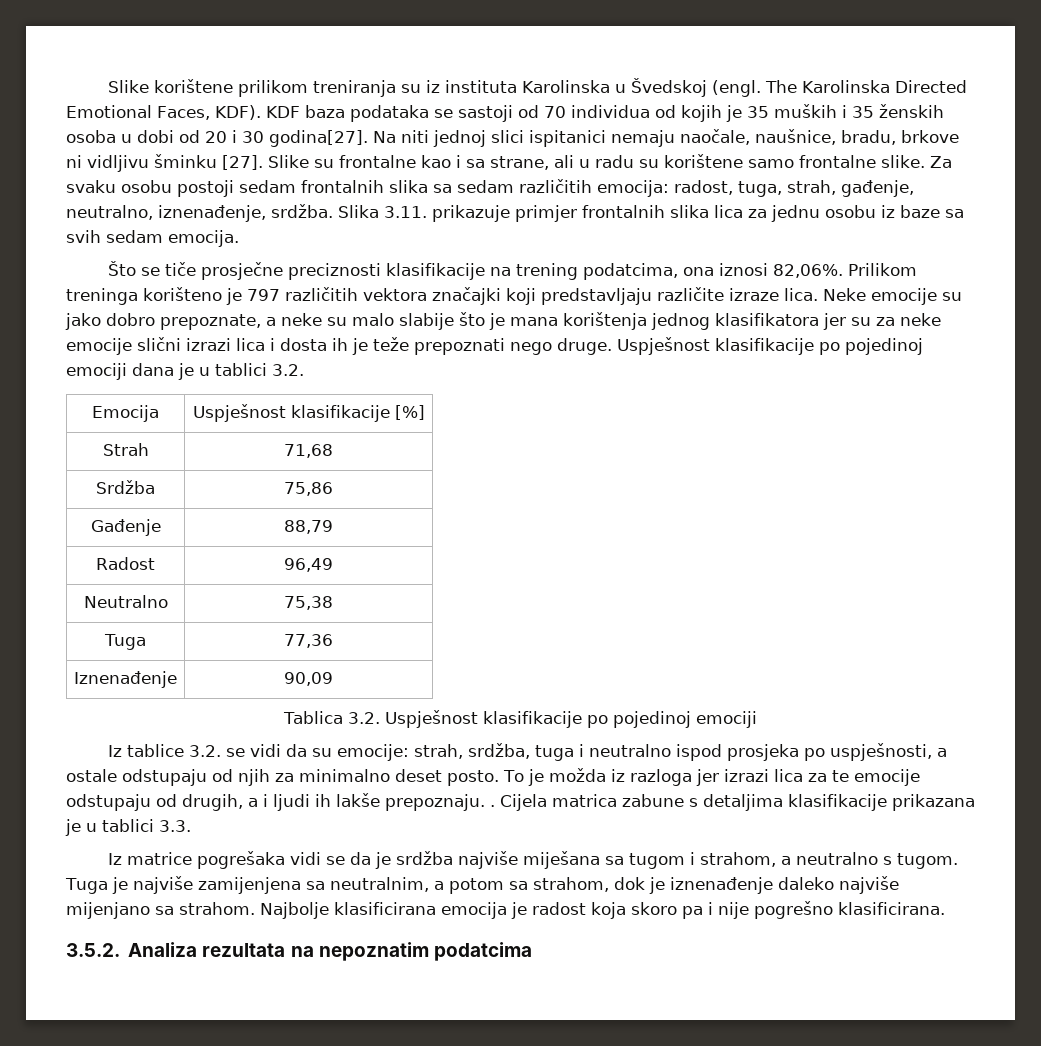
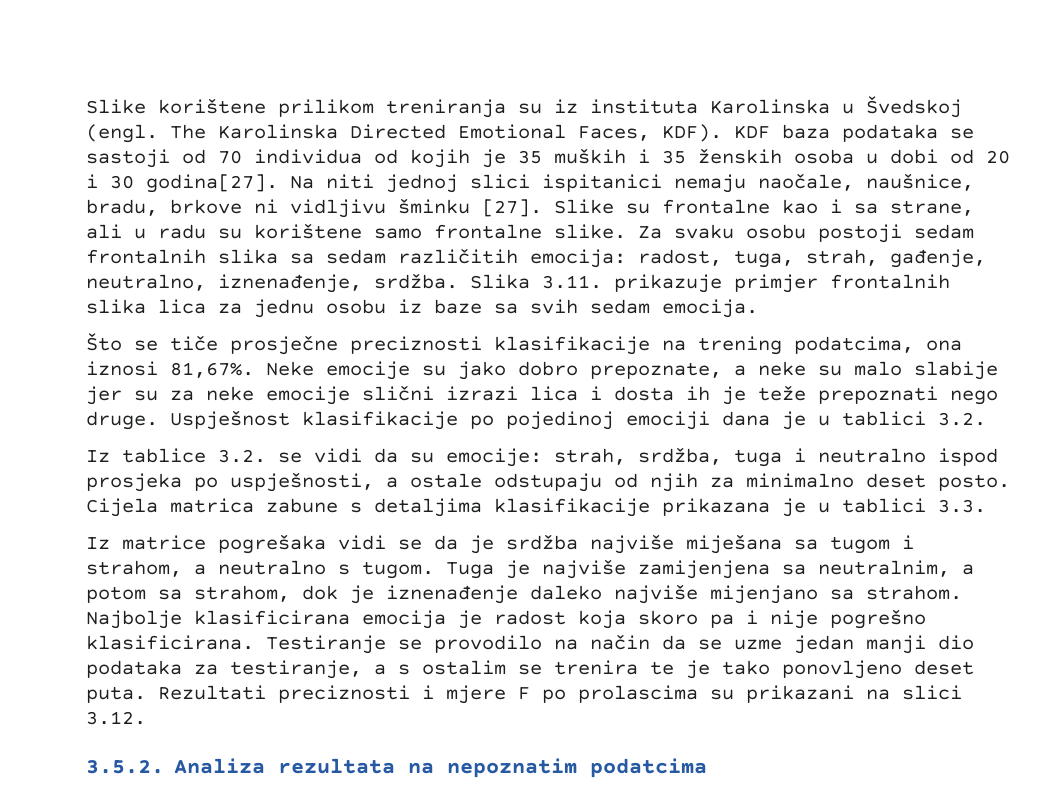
- Što se tiče prosječne preciznosti klasifikacije na trening podatcima, ona iznosi 82,06%. Prilikom treninga korišteno je 797 različitih vektora značajki koji predstavljaju različite izraze lica.
+ Što se tiče prosječne preciznosti klasifikacije na trening podatcima, ona iznosi 81,67%.
- Neke emocije su jako dobro prepoznate, a neke su malo slabije što je mana korištenja jednog klasifikatora jer su za neke emocije slični izrazi lica i dosta ih je teže prepoznati nego druge.
+ Neke emocije su jako dobro prepoznate, a neke su malo slabije jer su za neke emocije slični izrazi lica i dosta ih je teže prepoznati nego druge.
- Emocija | Uspješnost klasifikacije [%]
- Strah | 71,68
- Srdžba | 75,86
- Gađenje | 88,79
- Radost | 96,49
- Neutralno | 75,38
- Tuga | 77,36
- Iznenađenje | 90,09
- Tablica 3.2. Uspješnost klasifikacije po pojedinoj emociji
- To je možda iz razloga jer izrazi lica za te emocije odstupaju od drugih, a i ljudi ih lakše prepoznaju. .
+ Testiranje se provodilo na način da se uzme jedan manji dio podataka za testiranje, a s ostalim se trenira te je tako ponovljeno deset puta. Rezultati preciznosti i mjere F po prolascima su prikazani na slici 3.12.

